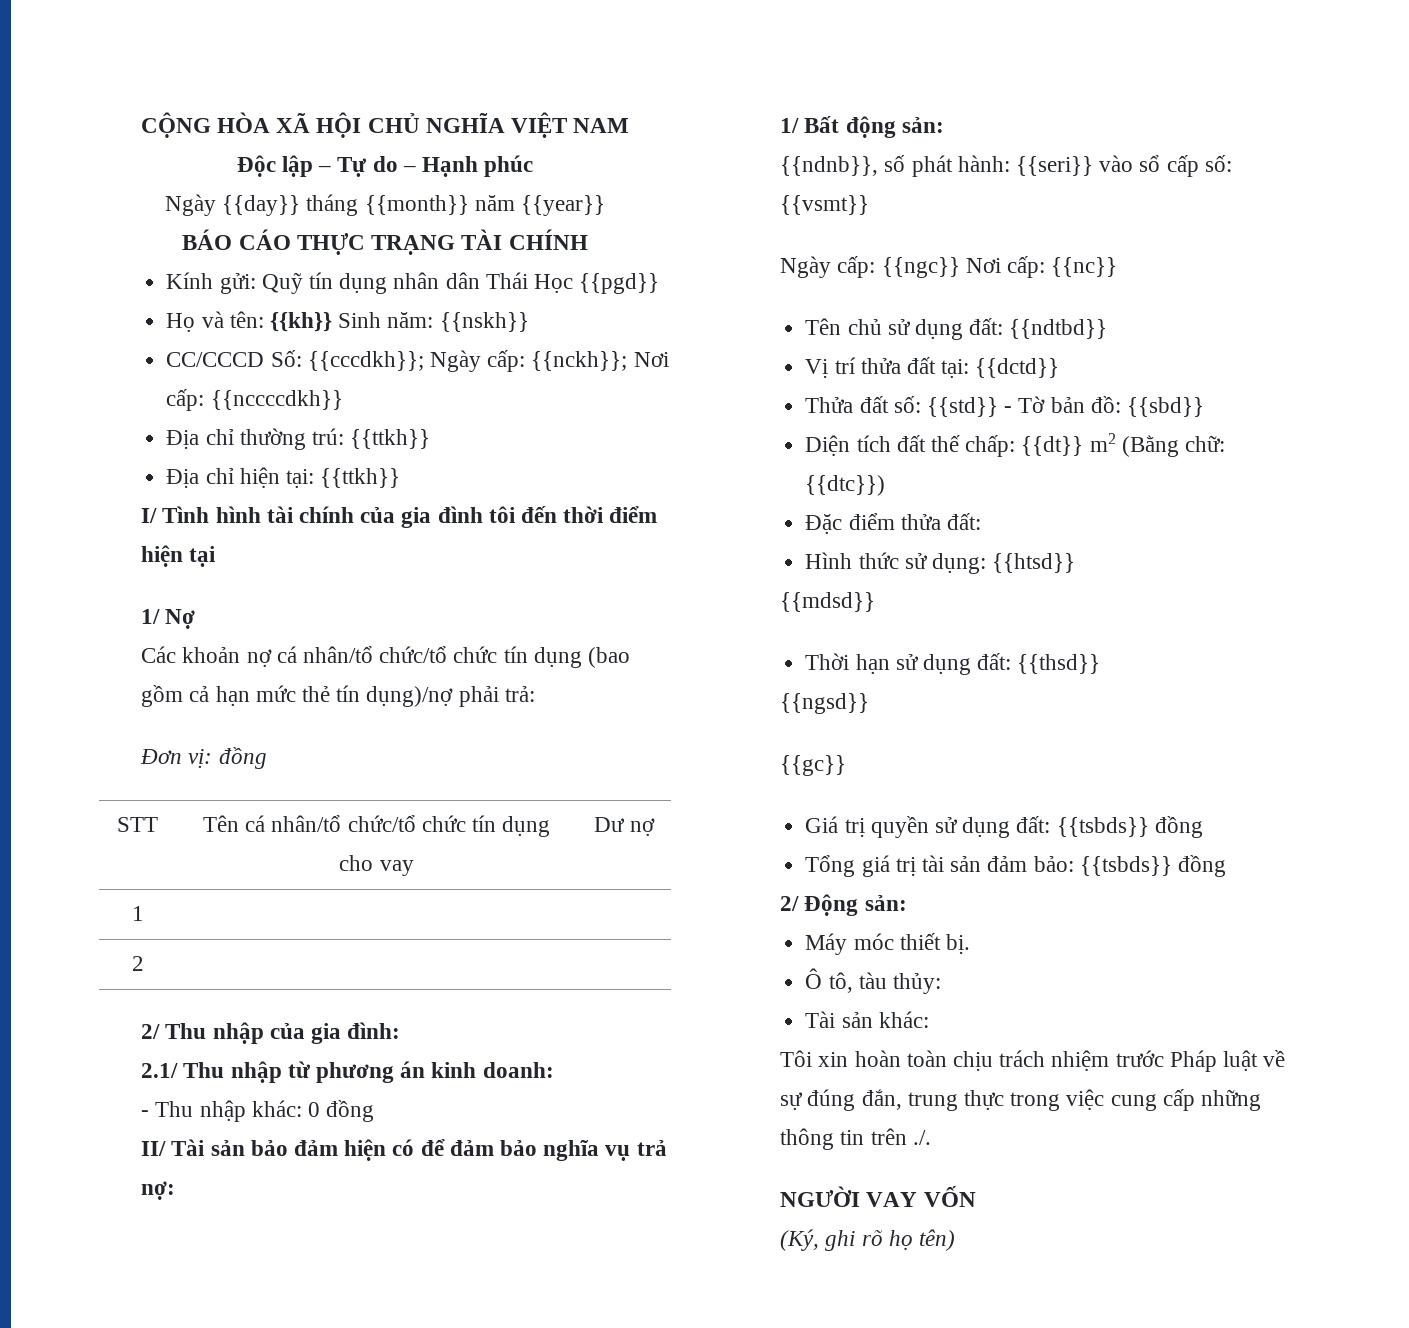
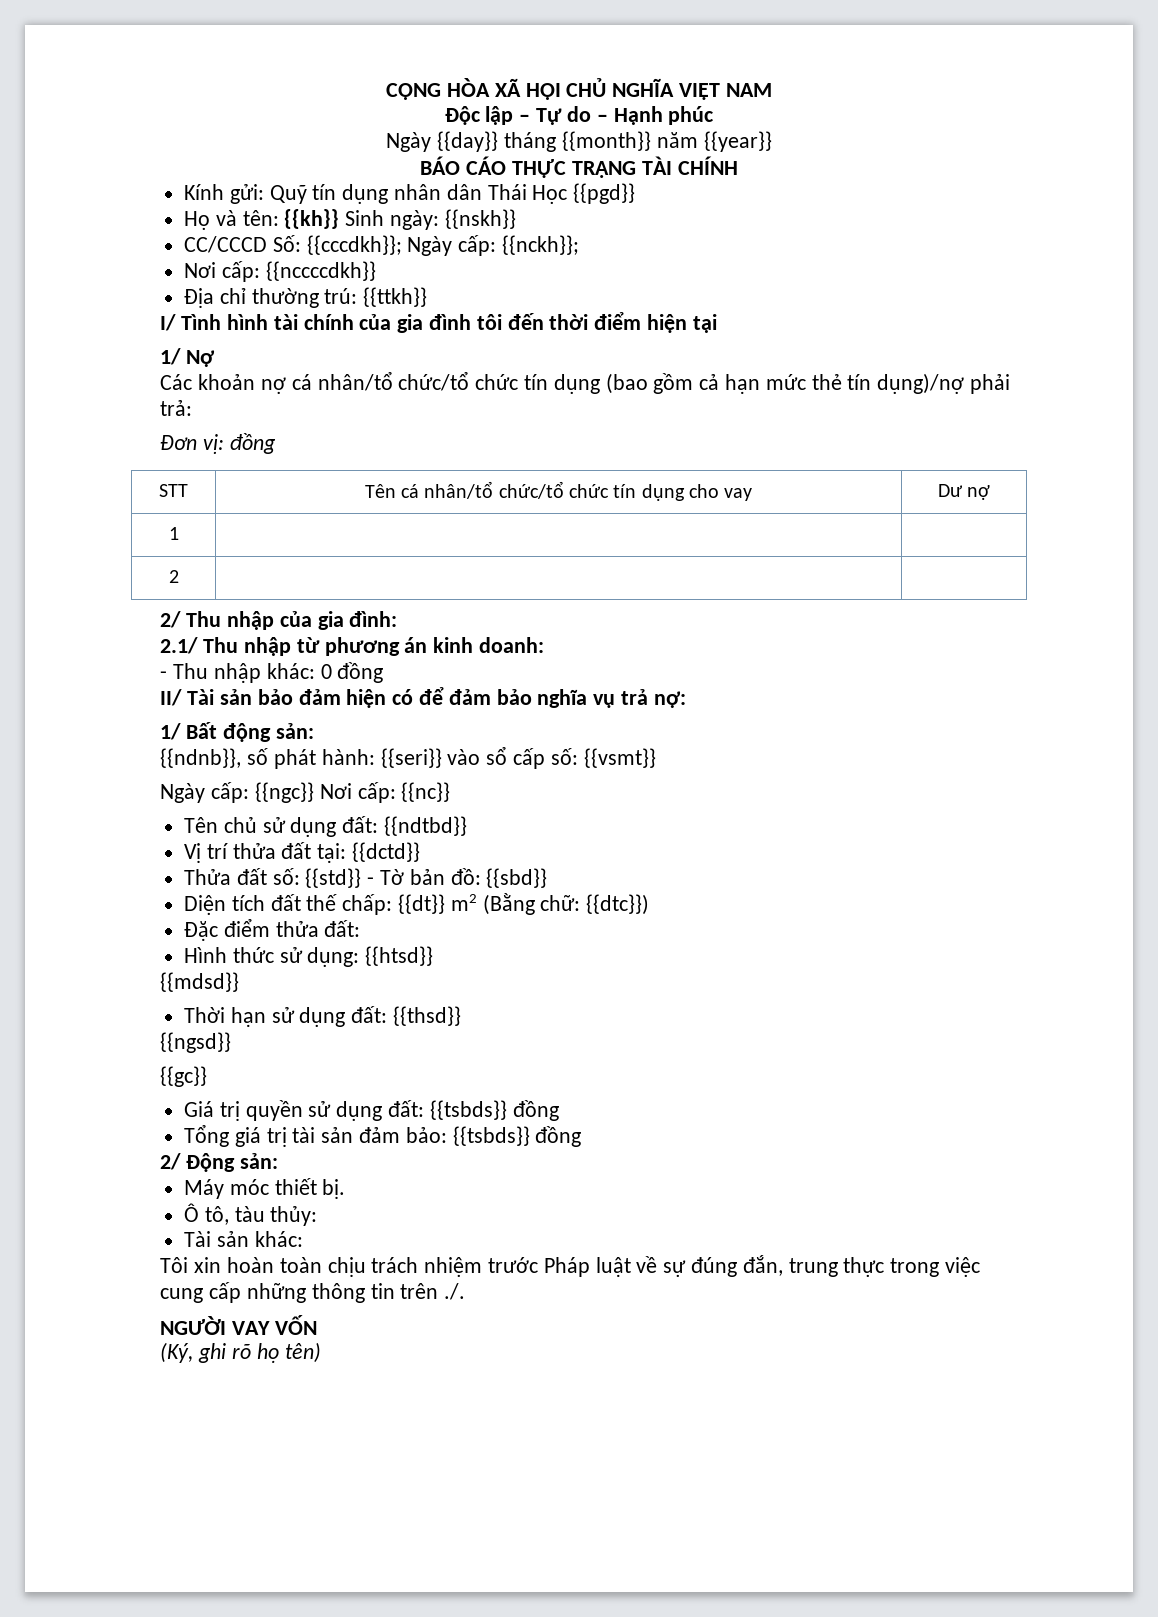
- Họ và tên: {{kh}} Sinh năm: {{nskh}}
+ Họ và tên: {{kh}} Sinh ngày: {{nskh}}
- CC/CCCD Số: {{cccdkh}}; Ngày cấp: {{nckh}}; Nơi cấp: {{nccccdkh}}
+ CC/CCCD Số: {{cccdkh}}; Ngày cấp: {{nckh}};
+ Nơi cấp: {{nccccdkh}}
- Địa chỉ hiện tại: {{ttkh}}

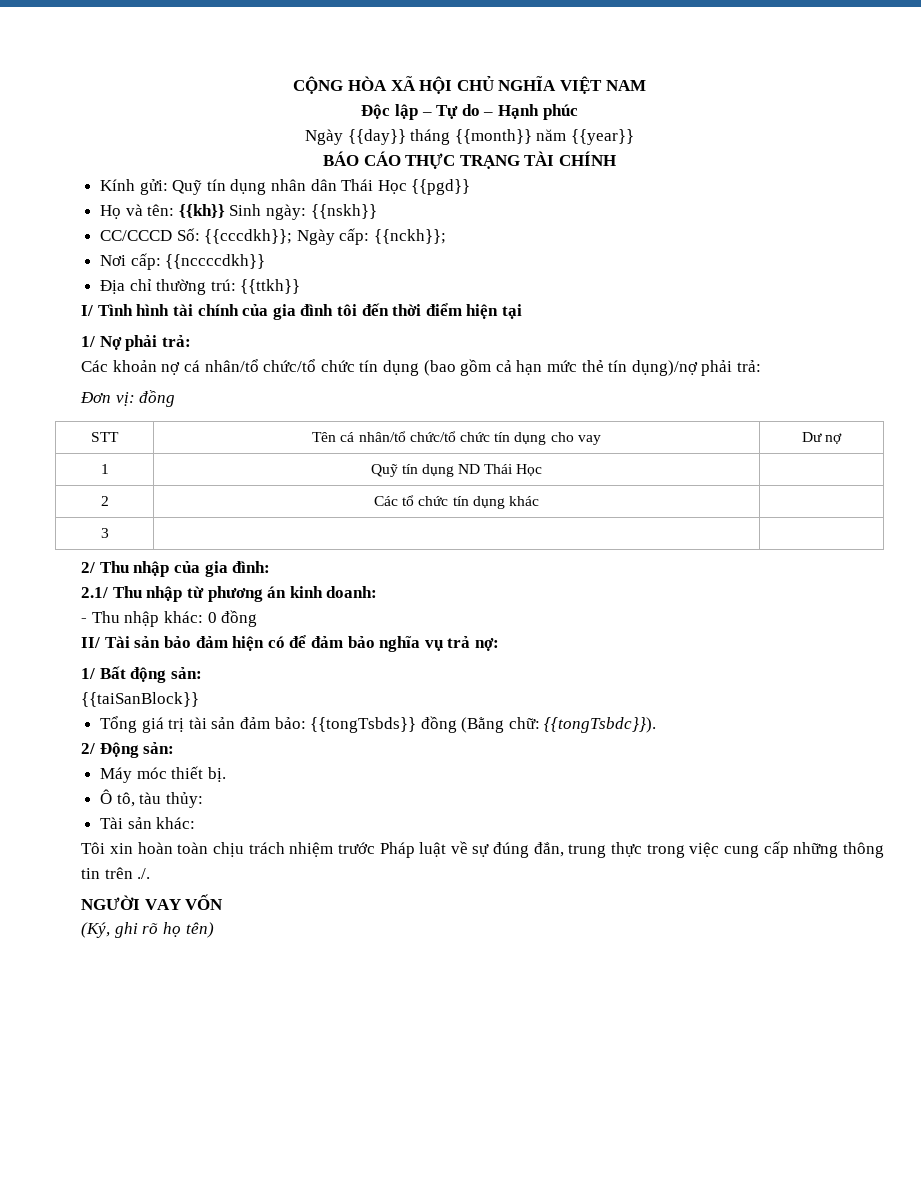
- 1/ Nợ
+ 1/ Nợ phải trả:
- 1 | |
- 2 | |
+ 1 | Quỹ tín dụng ND Thái Học |
+ 2 | Các tổ chức tín dụng khác |
+ 3 | |
- {{ndnb}}, số phát hành: {{seri}} vào sổ cấp số: {{vsmt}}
- Ngày cấp: {{ngc}} Nơi cấp: {{nc}}
- Tên chủ sử dụng đất: {{ndtbd}}
- Vị trí thửa đất tại: {{dctd}}
- Thửa đất số: {{std}} - Tờ bản đồ: {{sbd}}
- Diện tích đất thế chấp: {{dt}} m2 (Bằng chữ: {{dtc}})
- Đặc điểm thửa đất:
- Hình thức sử dụng: {{htsd}}
- {{mdsd}}
- Thời hạn sử dụng đất: {{thsd}}
- {{ngsd}}
- {{gc}}
- Giá trị quyền sử dụng đất: {{tsbds}} đồng
+ {{taiSanBlock}}
- Tổng giá trị tài sản đảm bảo: {{tsbds}} đồng
+ Tổng giá trị tài sản đảm bảo: {{tongTsbds}} đồng (Bằng chữ: {{tongTsbdc}}).

